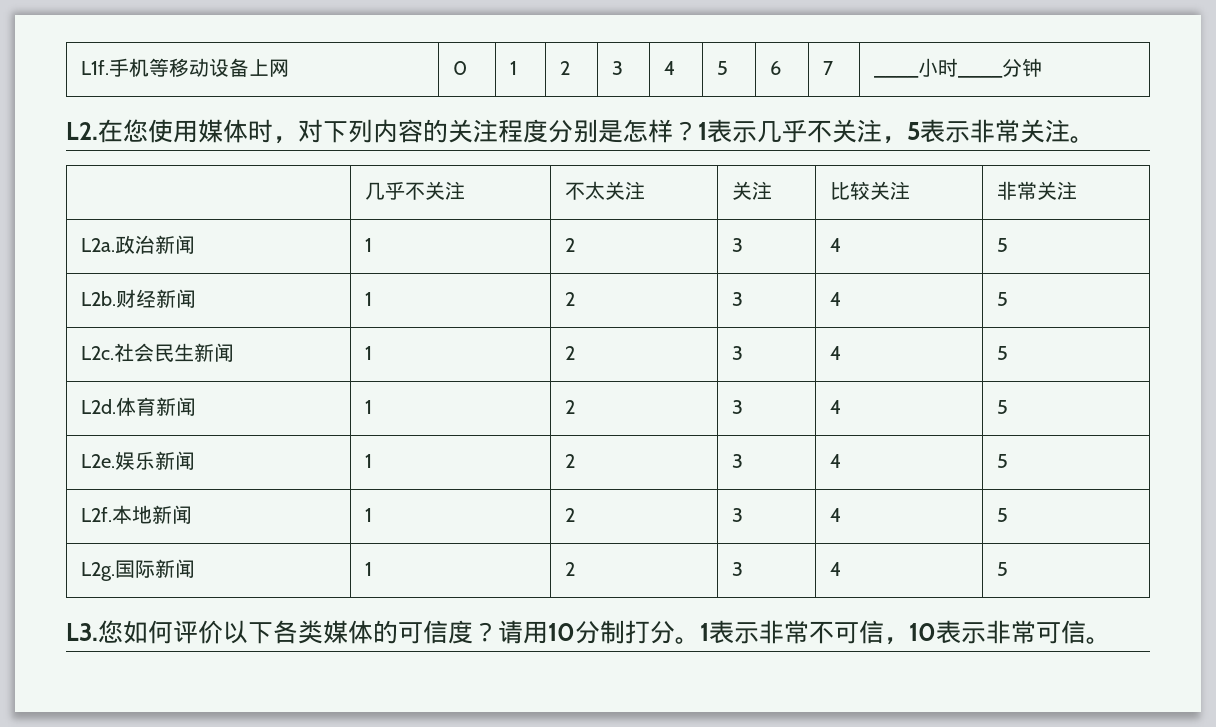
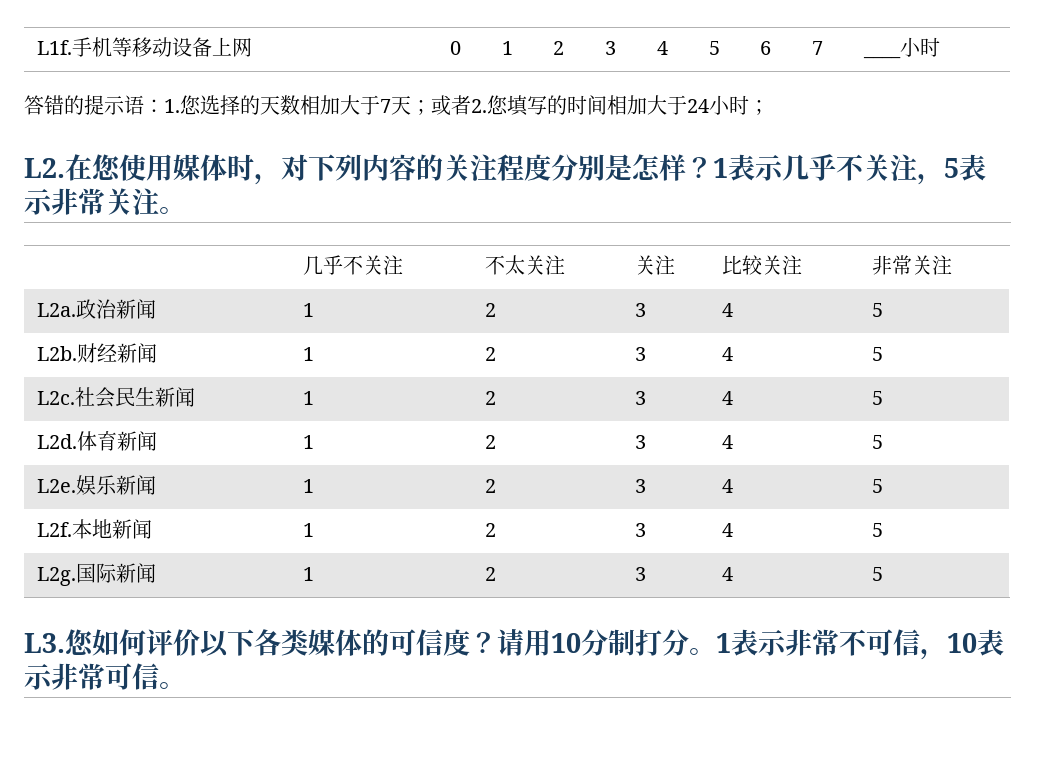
- L1f.手机等移动设备上网 | 0 | 1 | 2 | 3 | 4 | 5 | 6 | 7 | ____小时____分钟
+ L1f.手机等移动设备上网 | 0 | 1 | 2 | 3 | 4 | 5 | 6 | 7 | ____小时
+ 答错的提示语：1.您选择的天数相加大于7天；或者2.您填写的时间相加大于24小时；

